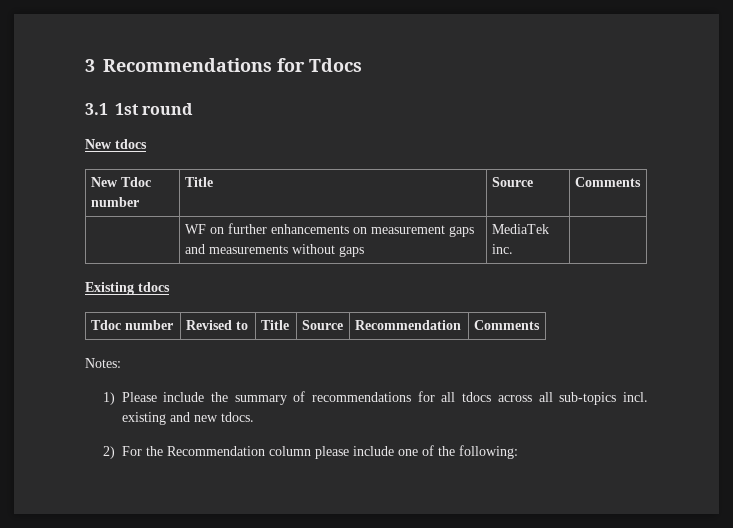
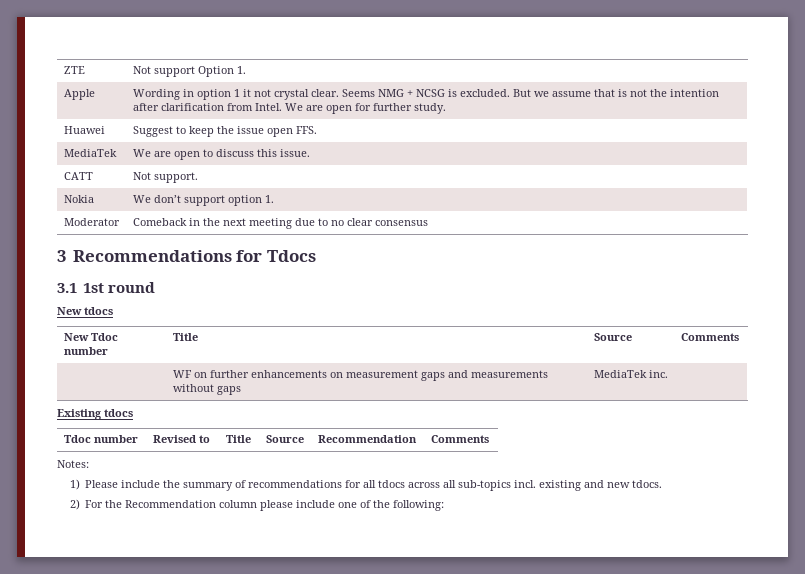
+ ZTE | Not support Option 1.
+ Apple | Wording in option 1 it not crystal clear. Seems NMG + NCSG is excluded. But we assume that is not the intention after clarification from Intel. We are open for further study.
+ Huawei | Suggest to keep the issue open FFS.
+ MediaTek | We are open to discuss this issue.
+ CATT | Not support.
+ Nokia | We don’t support option 1.
+ Moderator | Comeback in the next meeting due to no clear consensus

